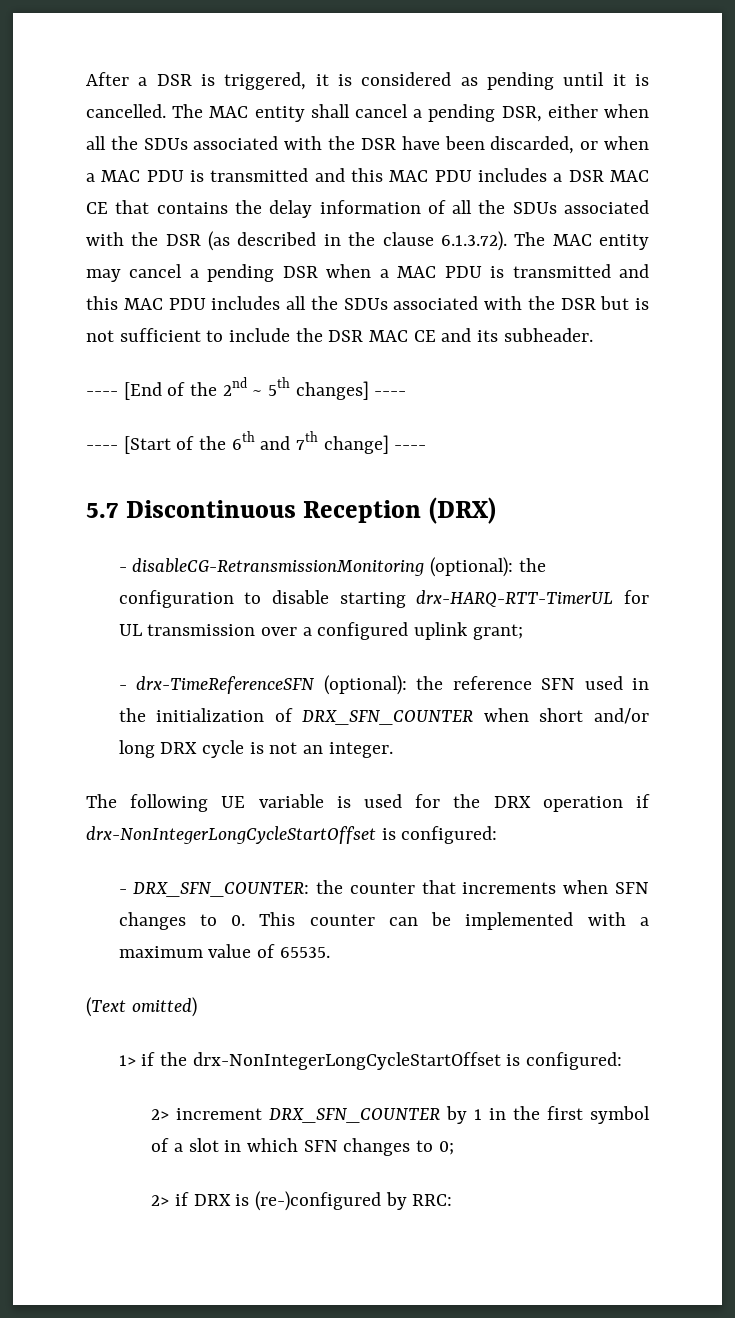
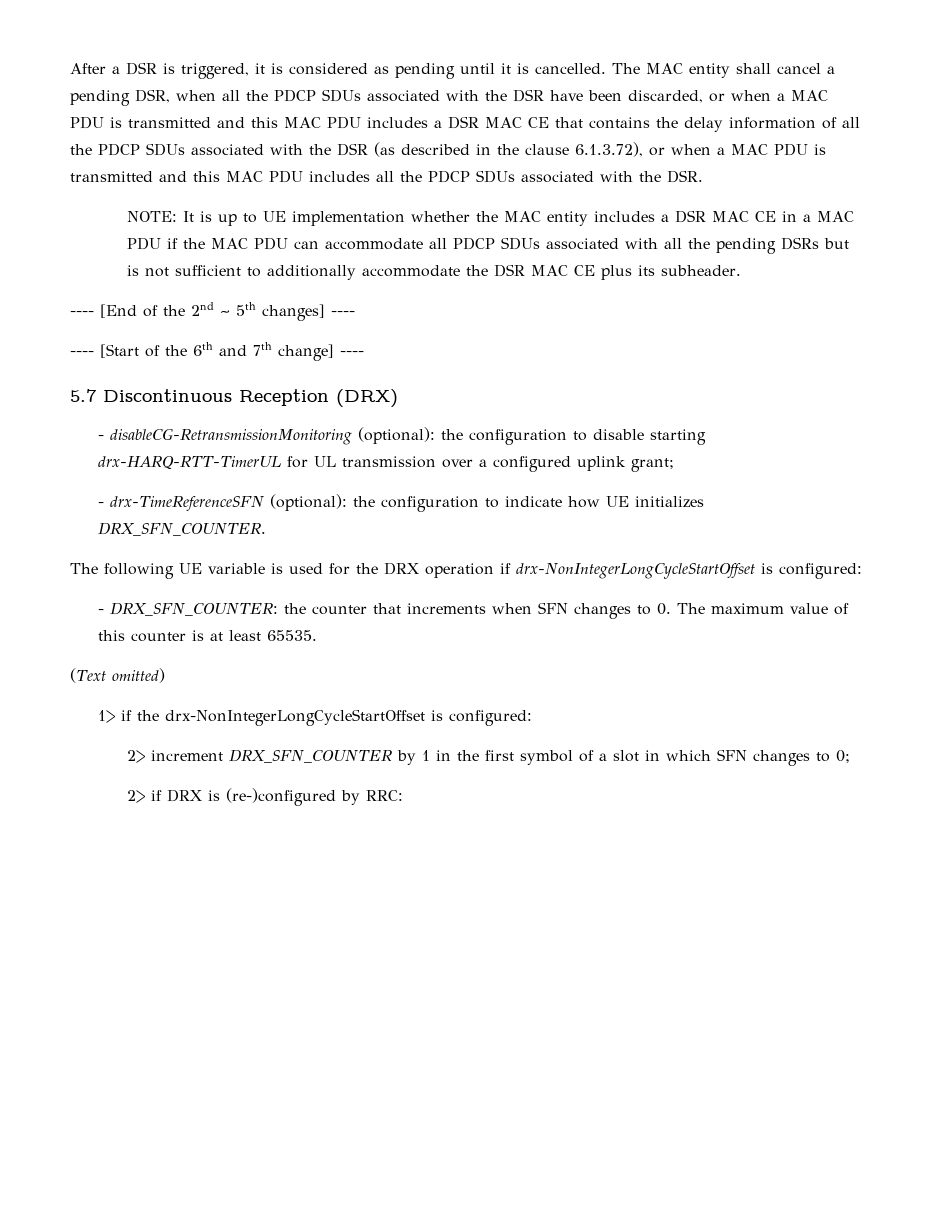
- The MAC entity shall cancel a pending DSR, either when all the SDUs associated with the DSR have been discarded, or when a MAC PDU is transmitted and this MAC PDU includes a DSR MAC CE that contains the delay information of all the SDUs associated with the DSR (as described in the clause 6.1.3.72). The MAC entity may cancel a pending DSR when a MAC PDU is transmitted and this MAC PDU includes all the SDUs associated with the DSR but is not sufficient to include the DSR MAC CE and its subheader.
+ The MAC entity shall cancel a pending DSR, when all the PDCP SDUs associated with the DSR have been discarded, or when a MAC PDU is transmitted and this MAC PDU includes a DSR MAC CE that contains the delay information of all the PDCP SDUs associated with the DSR (as described in the clause 6.1.3.72), or when a MAC PDU is transmitted and this MAC PDU includes all the PDCP SDUs associated with the DSR.
+ NOTE: It is up to UE implementation whether the MAC entity includes a DSR MAC CE in a MAC PDU if the MAC PDU can accommodate all PDCP SDUs associated with all the pending DSRs but is not sufficient to additionally accommodate the DSR MAC CE plus its subheader.
- - drx-TimeReferenceSFN (optional): the reference SFN used in the initialization of DRX_SFN_COUNTER when short and/or long DRX cycle is not an integer.
+ - drx-TimeReferenceSFN (optional): the configuration to indicate how UE initializes DRX_SFN_COUNTER.
- - DRX_SFN_COUNTER: the counter that increments when SFN changes to 0. This counter can be implemented with a maximum value of 65535.
+ - DRX_SFN_COUNTER: the counter that increments when SFN changes to 0. The maximum value of this counter is at least 65535.

